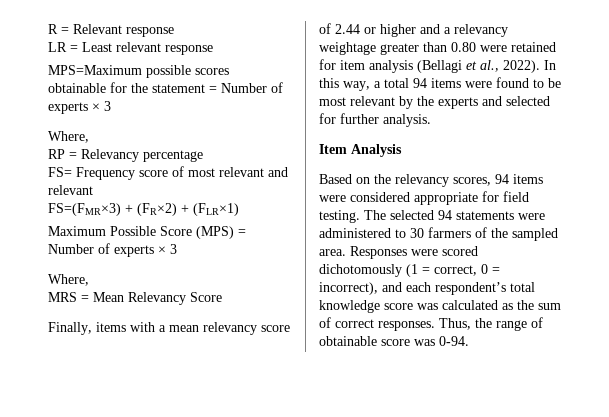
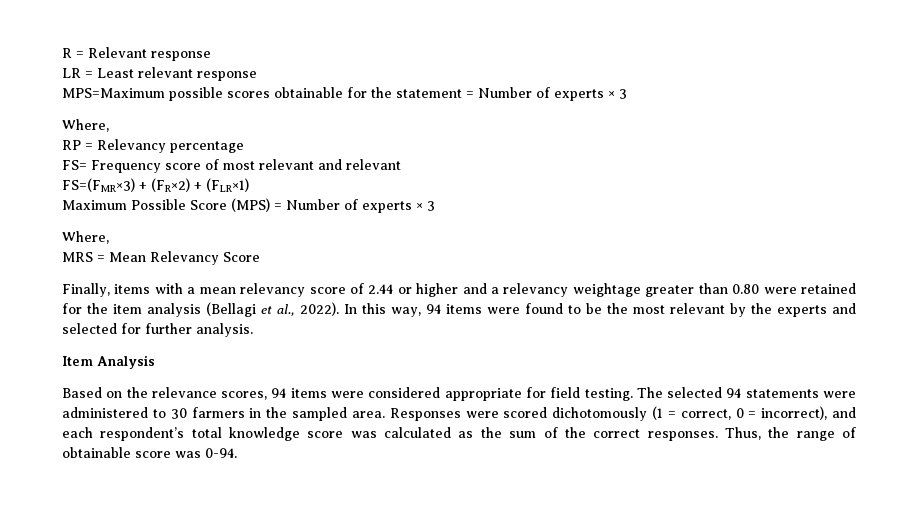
- Finally, items with a mean relevancy score of 2.44 or higher and a relevancy weightage greater than 0.80 were retained for item analysis (Bellagi et al., 2022).
+ Finally, items with a mean relevancy score of 2.44 or higher and a relevancy weightage greater than 0.80 were retained for the item analysis (Bellagi et al., 2022).
- In this way, a total 94 items were found to be most relevant by the experts and selected for further analysis.
+ In this way, 94 items were found to be the most relevant by the experts and selected for further analysis.
- Based on the relevancy scores, 94 items were considered appropriate for field testing.
+ Based on the relevance scores, 94 items were considered appropriate for field testing.
- The selected 94 statements were administered to 30 farmers of the sampled area.
+ The selected 94 statements were administered to 30 farmers in the sampled area.
- Responses were scored dichotomously (1 = correct, 0 = incorrect), and each respondent’s total knowledge score was calculated as the sum of correct responses.
+ Responses were scored dichotomously (1 = correct, 0 = incorrect), and each respondent’s total knowledge score was calculated as the sum of the correct responses.

